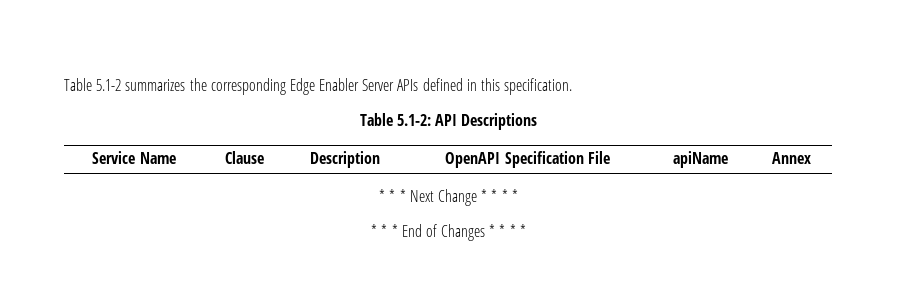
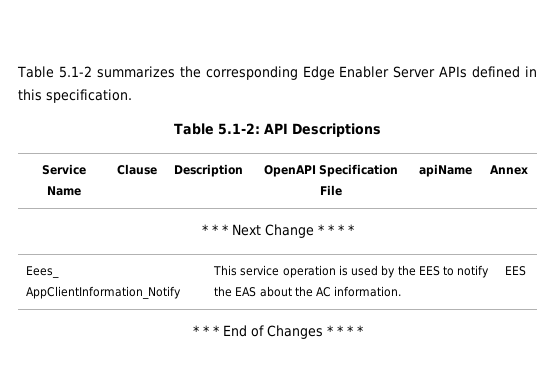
+ Eees_ AppClientInformation_Notify | This service operation is used by the EES to notify the EAS about the AC information. | EES

